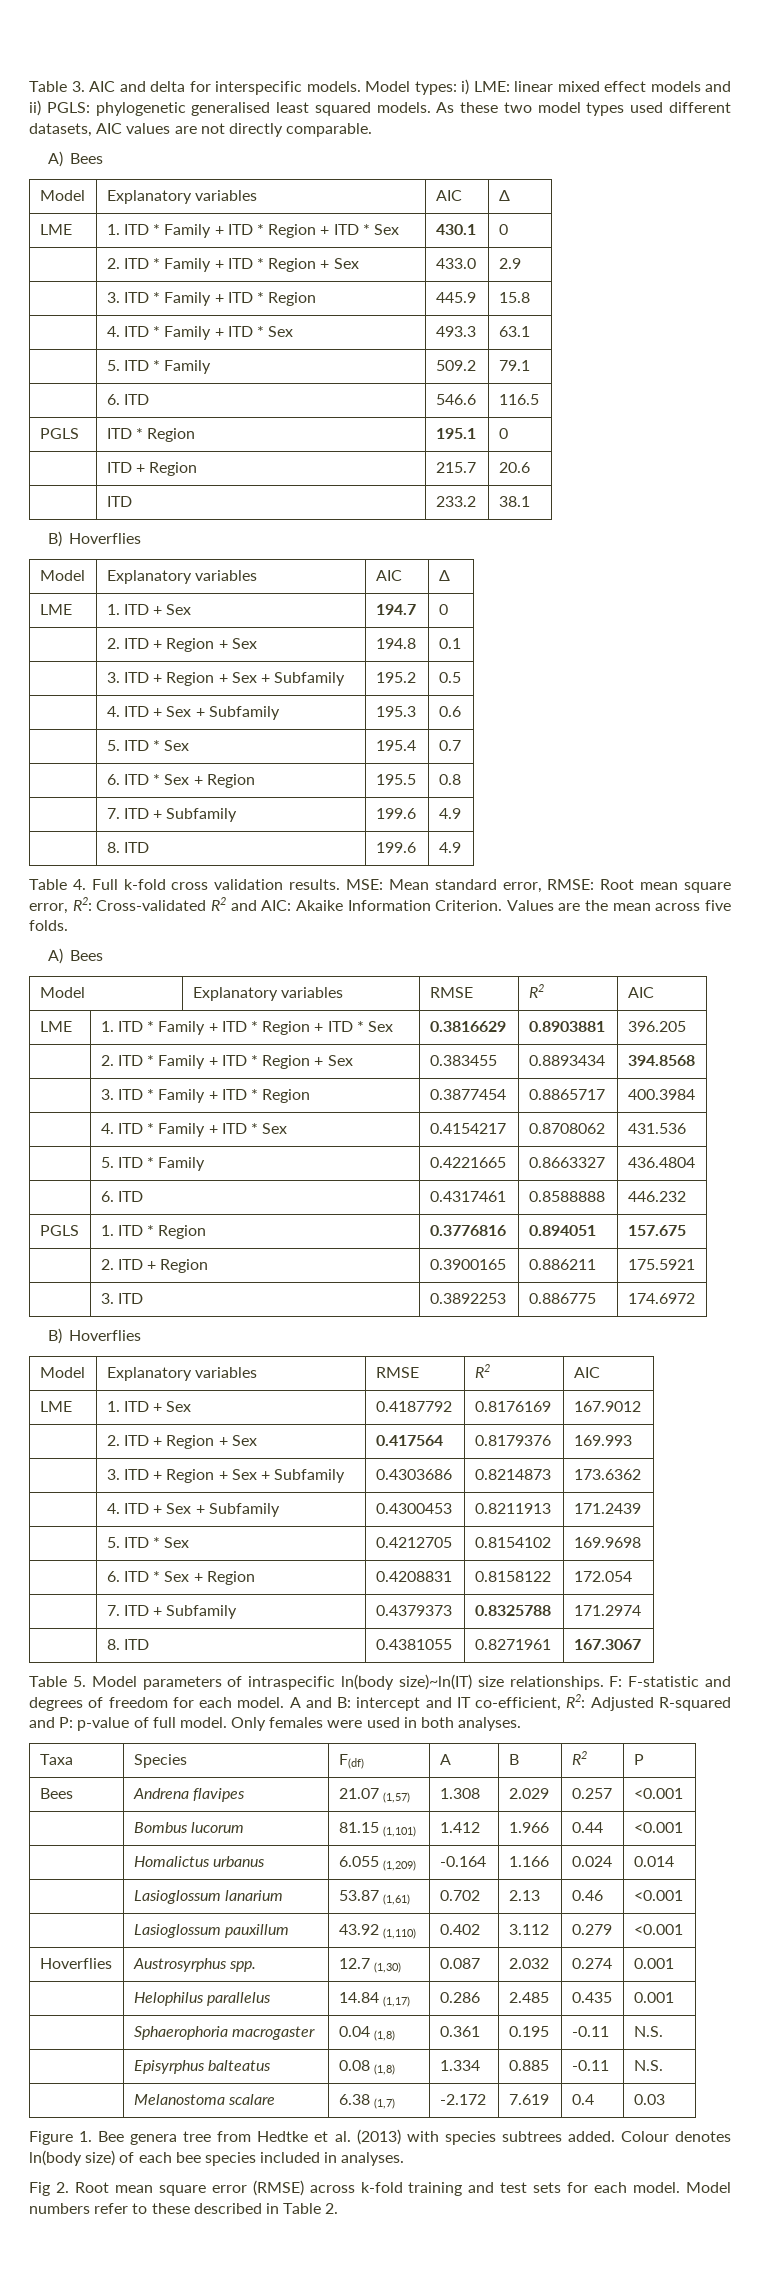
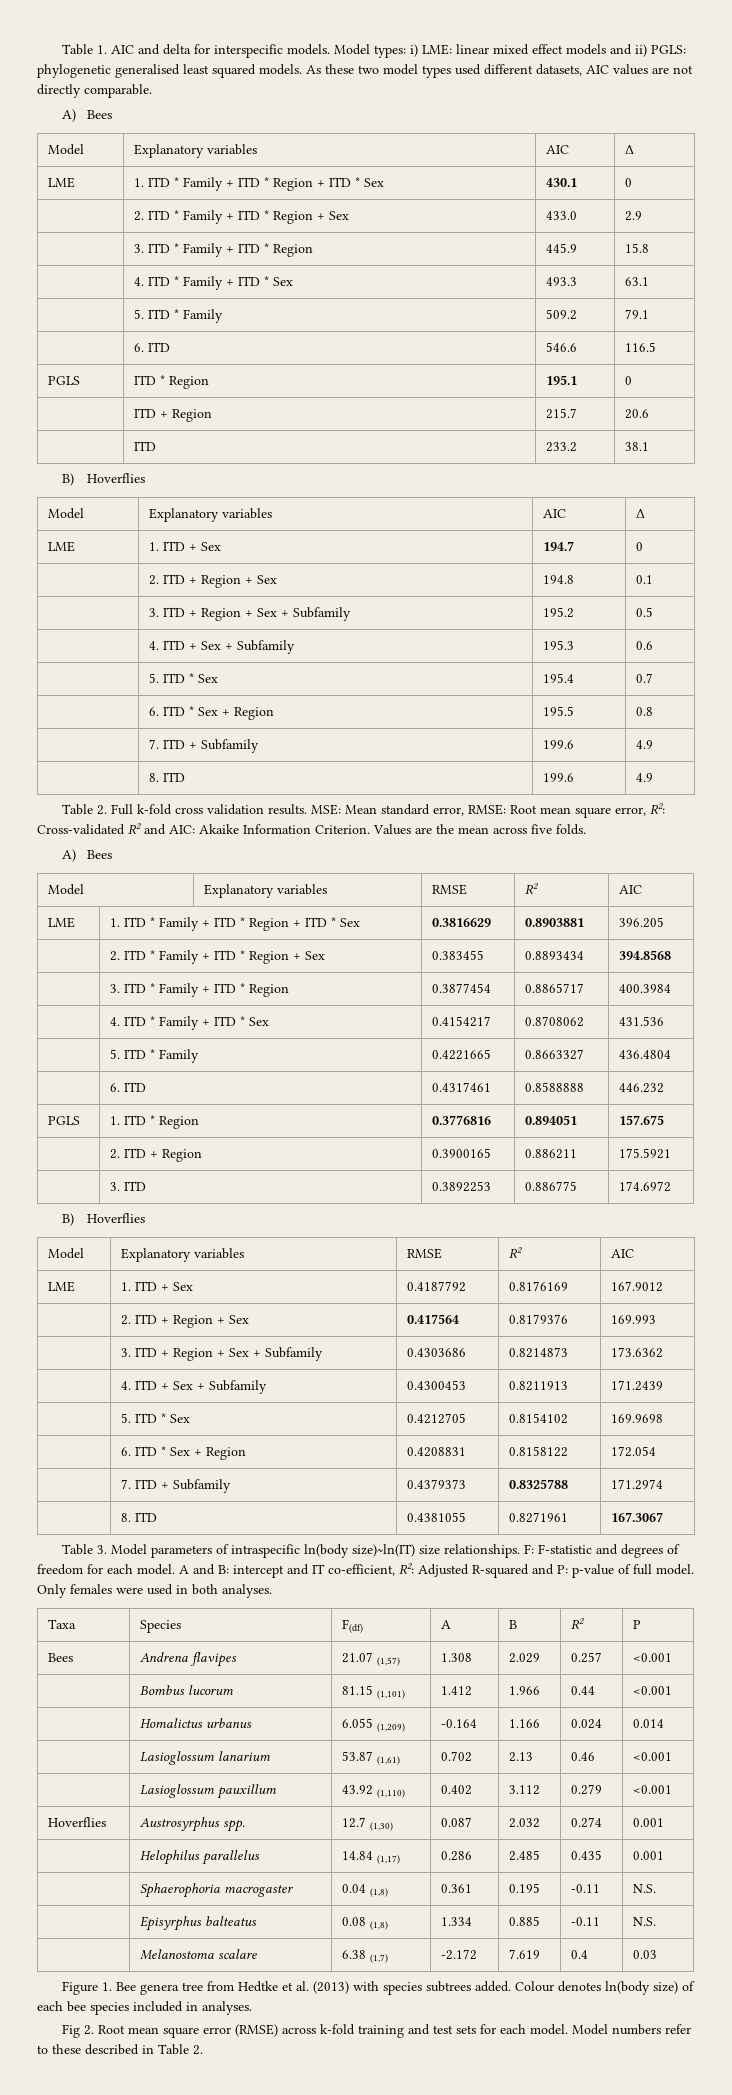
- Table 3. AIC and delta for interspecific models.
+ Table 1. AIC and delta for interspecific models.
- Table 4. Full k-fold cross validation results.
+ Table 2. Full k-fold cross validation results.
- Table 5. Model parameters of intraspecific ln(body size)~ln(IT) size relationships.
+ Table 3. Model parameters of intraspecific ln(body size)~ln(IT) size relationships.

